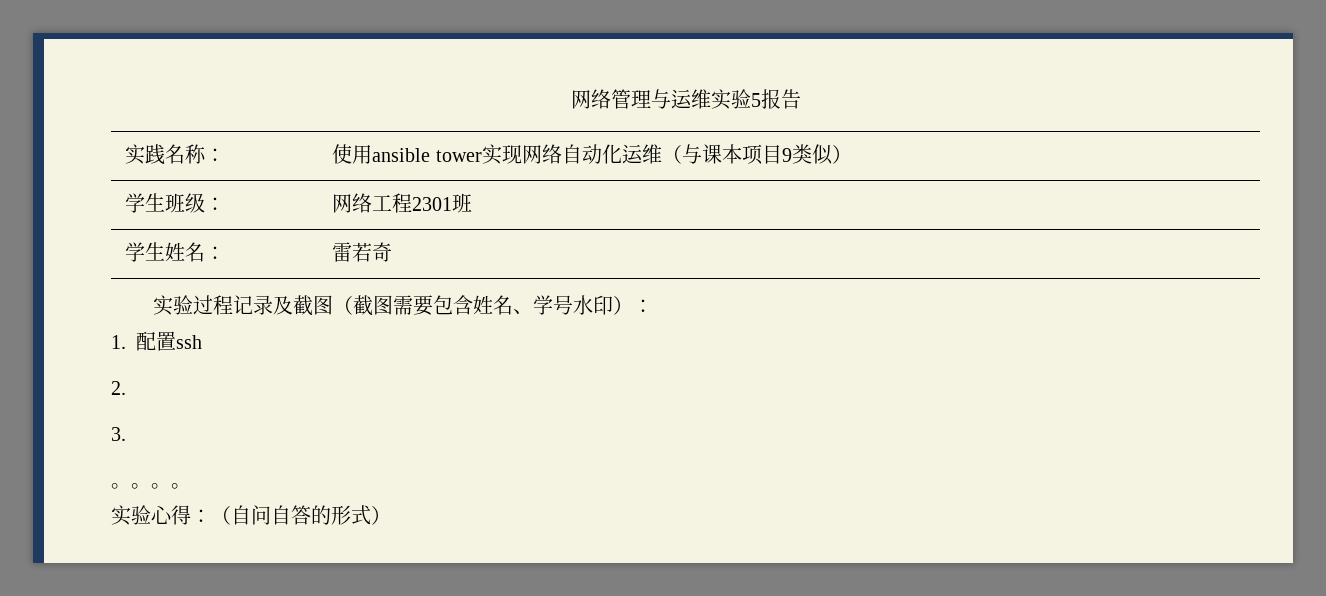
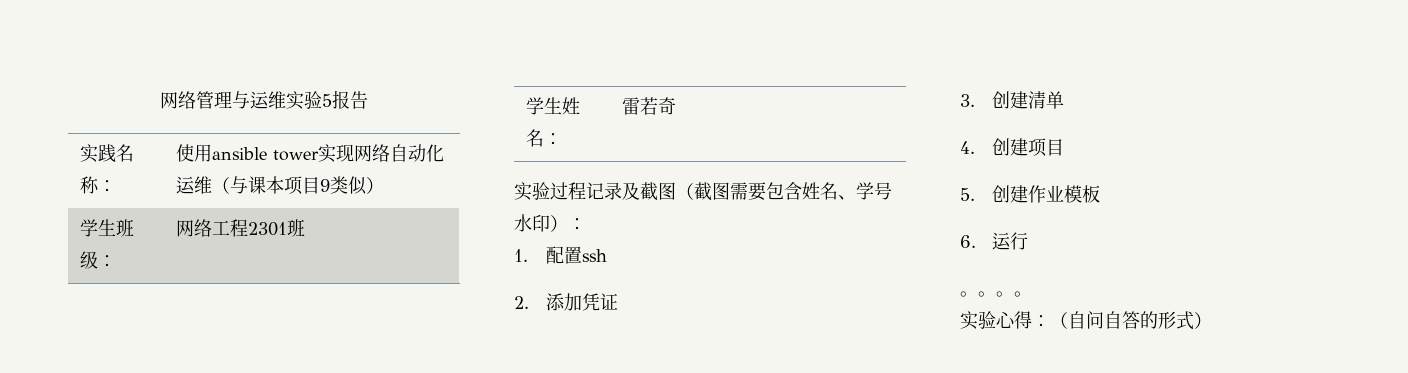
- 2.
+ 2.添加凭证
- 3.
+ 3.创建清单
+ 4.创建项目
+ 5.创建作业模板
+ 6.运行

